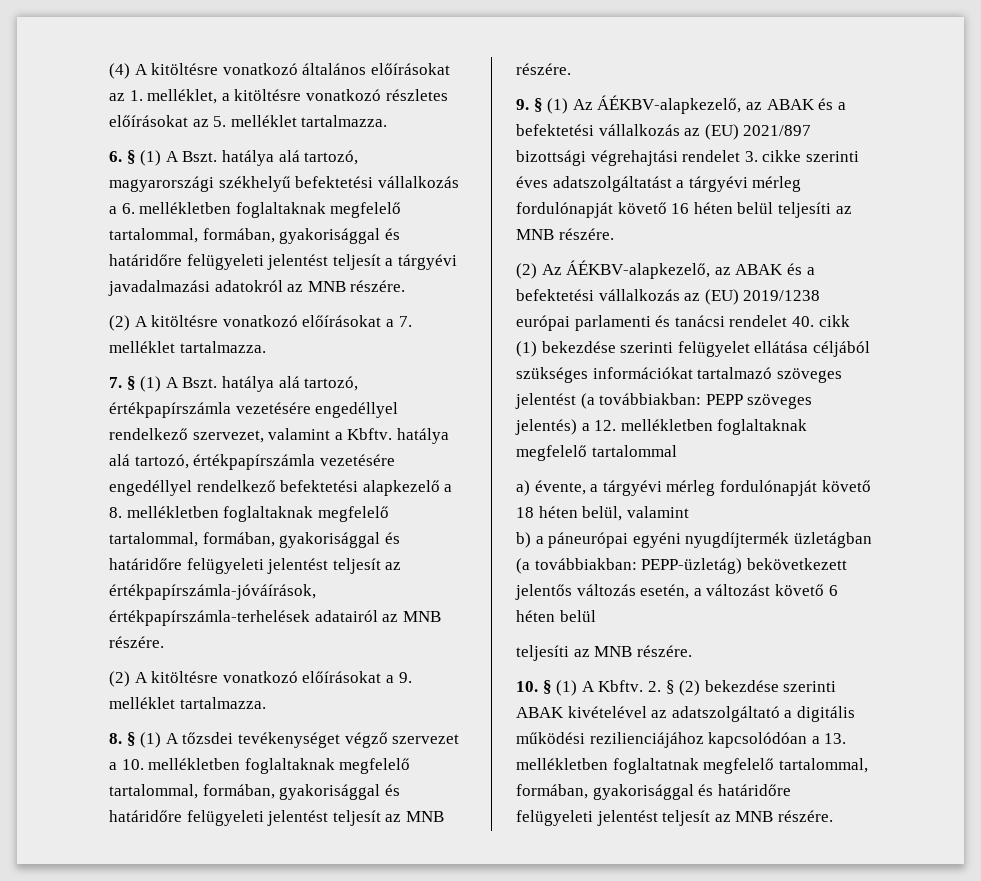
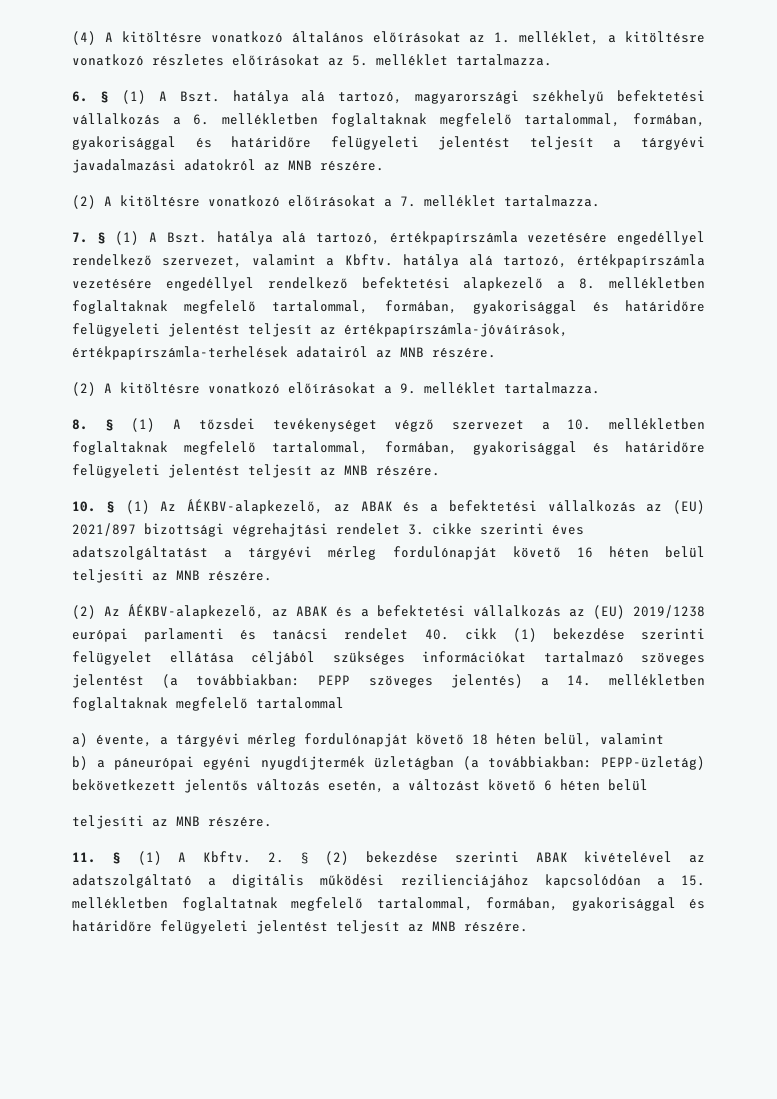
- 9. § (1) Az ÁÉKBV-alapkezelő, az ABAK és a befektetési vállalkozás az (EU) 2021/897 bizottsági végrehajtási rendelet 3. cikke szerinti éves adatszolgáltatást a tárgyévi mérleg fordulónapját követő 16 héten belül teljesíti az MNB részére.
+ 10. § (1) Az ÁÉKBV-alapkezelő, az ABAK és a befektetési vállalkozás az (EU) 2021/897 bizottsági végrehajtási rendelet 3. cikke szerinti éves adatszolgáltatást a tárgyévi mérleg fordulónapját követő 16 héten belül teljesíti az MNB részére.
- (2) Az ÁÉKBV-alapkezelő, az ABAK és a befektetési vállalkozás az (EU) 2019/1238 európai parlamenti és tanácsi rendelet 40. cikk (1) bekezdése szerinti felügyelet ellátása céljából szükséges információkat tartalmazó szöveges jelentést (a továbbiakban: PEPP szöveges jelentés) a 12. mellékletben foglaltaknak megfelelő tartalommal
+ (2) Az ÁÉKBV-alapkezelő, az ABAK és a befektetési vállalkozás az (EU) 2019/1238 európai parlamenti és tanácsi rendelet 40. cikk (1) bekezdése szerinti felügyelet ellátása céljából szükséges információkat tartalmazó szöveges jelentést (a továbbiakban: PEPP szöveges jelentés) a 14. mellékletben foglaltaknak megfelelő tartalommal
- 10. § (1) A Kbftv.
+ 11. § (1) A Kbftv.
- 2. § (2) bekezdése szerinti ABAK kivételével az adatszolgáltató a digitális működési rezilienciájához kapcsolódóan a 13. mellékletben foglaltatnak megfelelő tartalommal, formában, gyakorisággal és határidőre felügyeleti jelentést teljesít az MNB részére.
+ 2. § (2) bekezdése szerinti ABAK kivételével az adatszolgáltató a digitális működési rezilienciájához kapcsolódóan a 15. mellékletben foglaltatnak megfelelő tartalommal, formában, gyakorisággal és határidőre felügyeleti jelentést teljesít az MNB részére.

